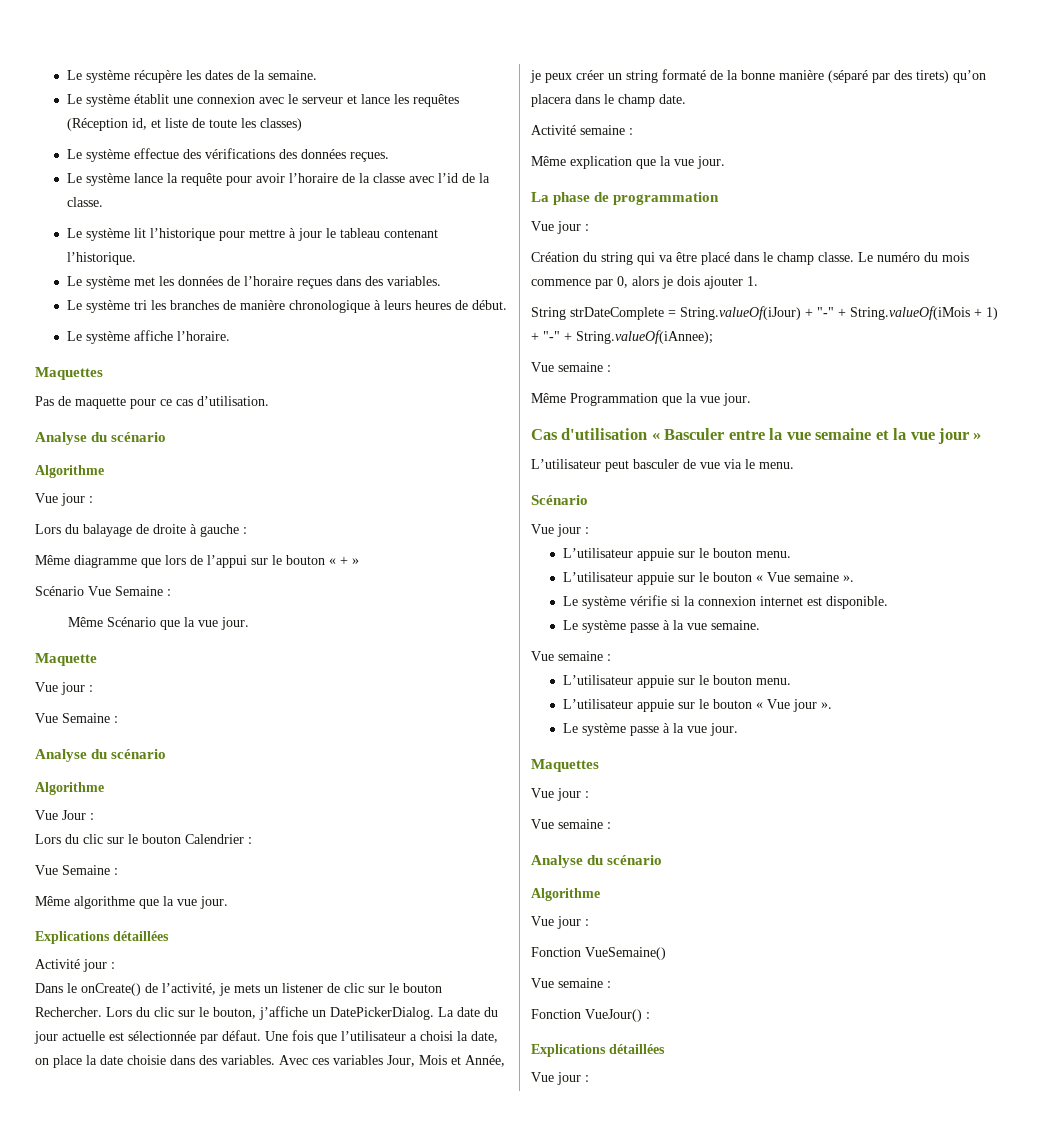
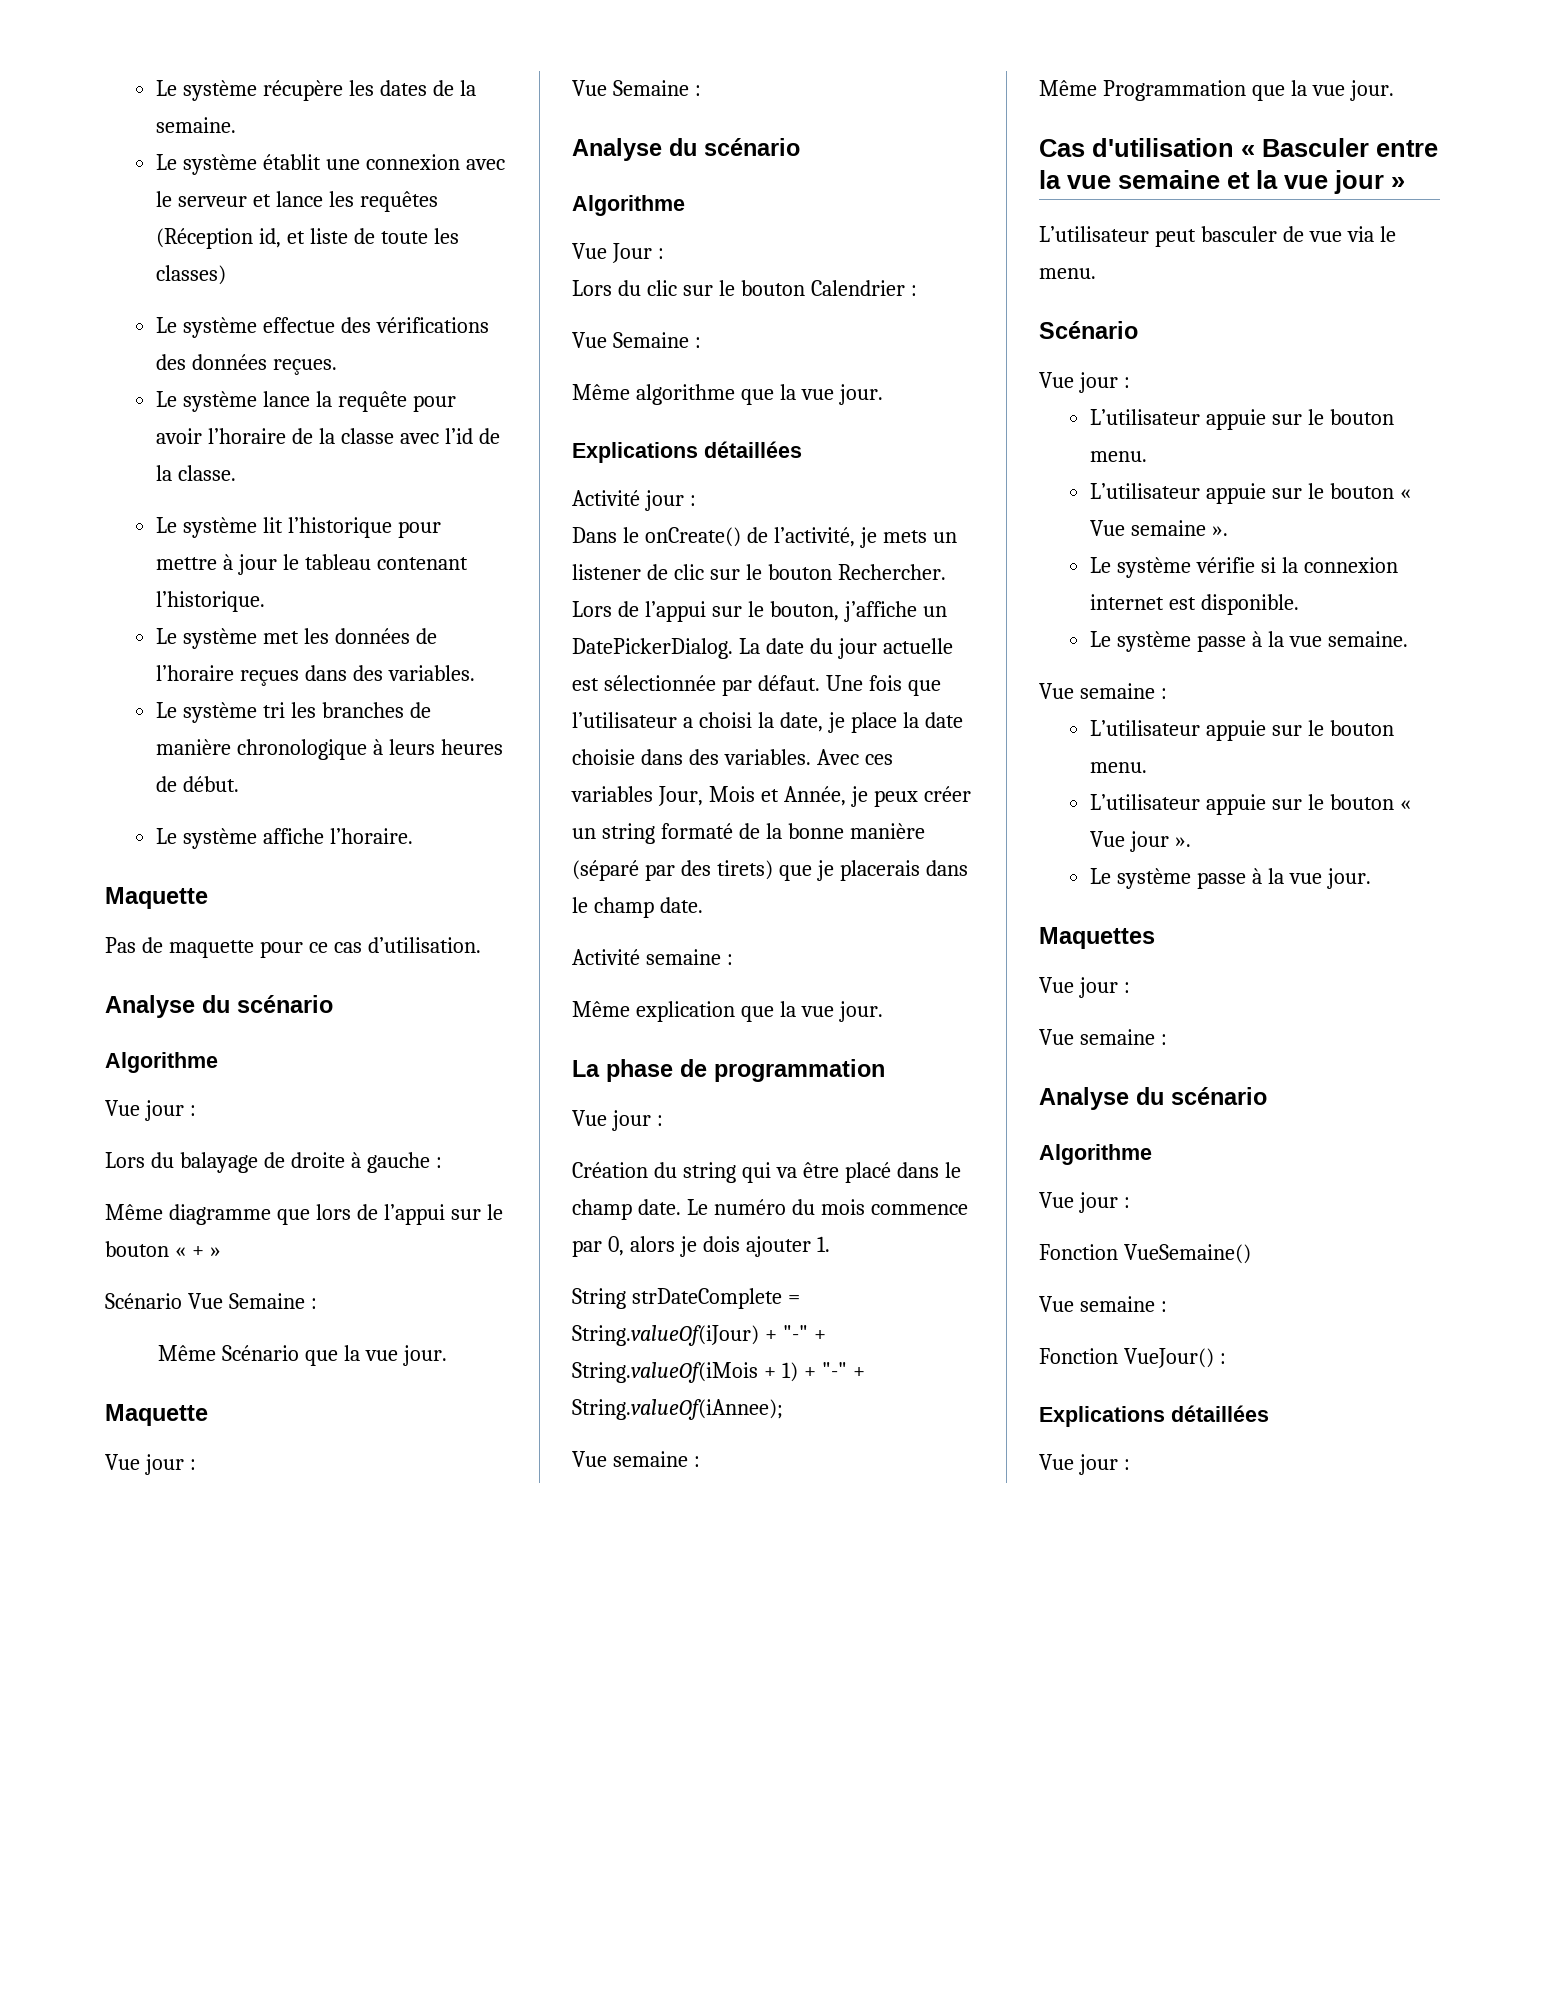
  Le système affiche l’horaire.
- Maquettes
+ Maquette
- Lors du clic sur le bouton, j’affiche un DatePickerDialog.
+ Lors de l’appui sur le bouton, j’affiche un DatePickerDialog.
- Une fois que l’utilisateur a choisi la date, on place la date choisie dans des variables.
+ Une fois que l’utilisateur a choisi la date, je place la date choisie dans des variables.
- Avec ces variables Jour, Mois et Année, je peux créer un string formaté de la bonne manière (séparé par des tirets) qu’on placera dans le champ date.
+ Avec ces variables Jour, Mois et Année, je peux créer un string formaté de la bonne manière (séparé par des tirets) que je placerais dans le champ date.
- Création du string qui va être placé dans le champ classe.
+ Création du string qui va être placé dans le champ date.

